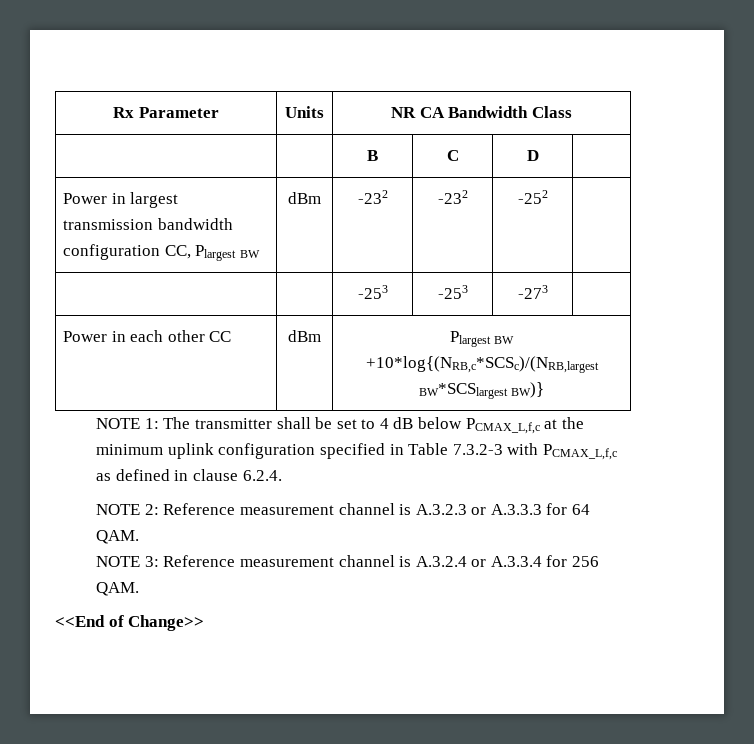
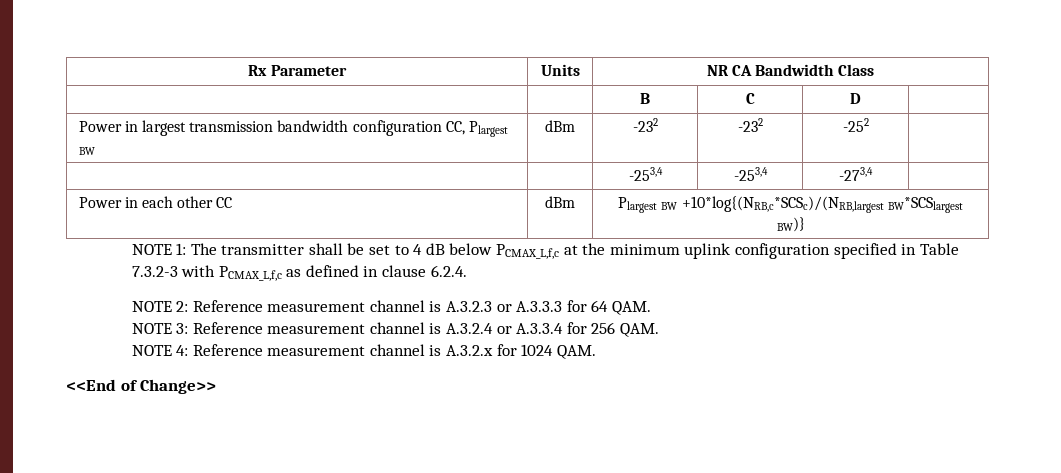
- | | -253 | -253 | -273 |
+ | | -253,4 | -253,4 | -273,4 |
+ NOTE 4: Reference measurement channel is A.3.2.x for 1024 QAM.

